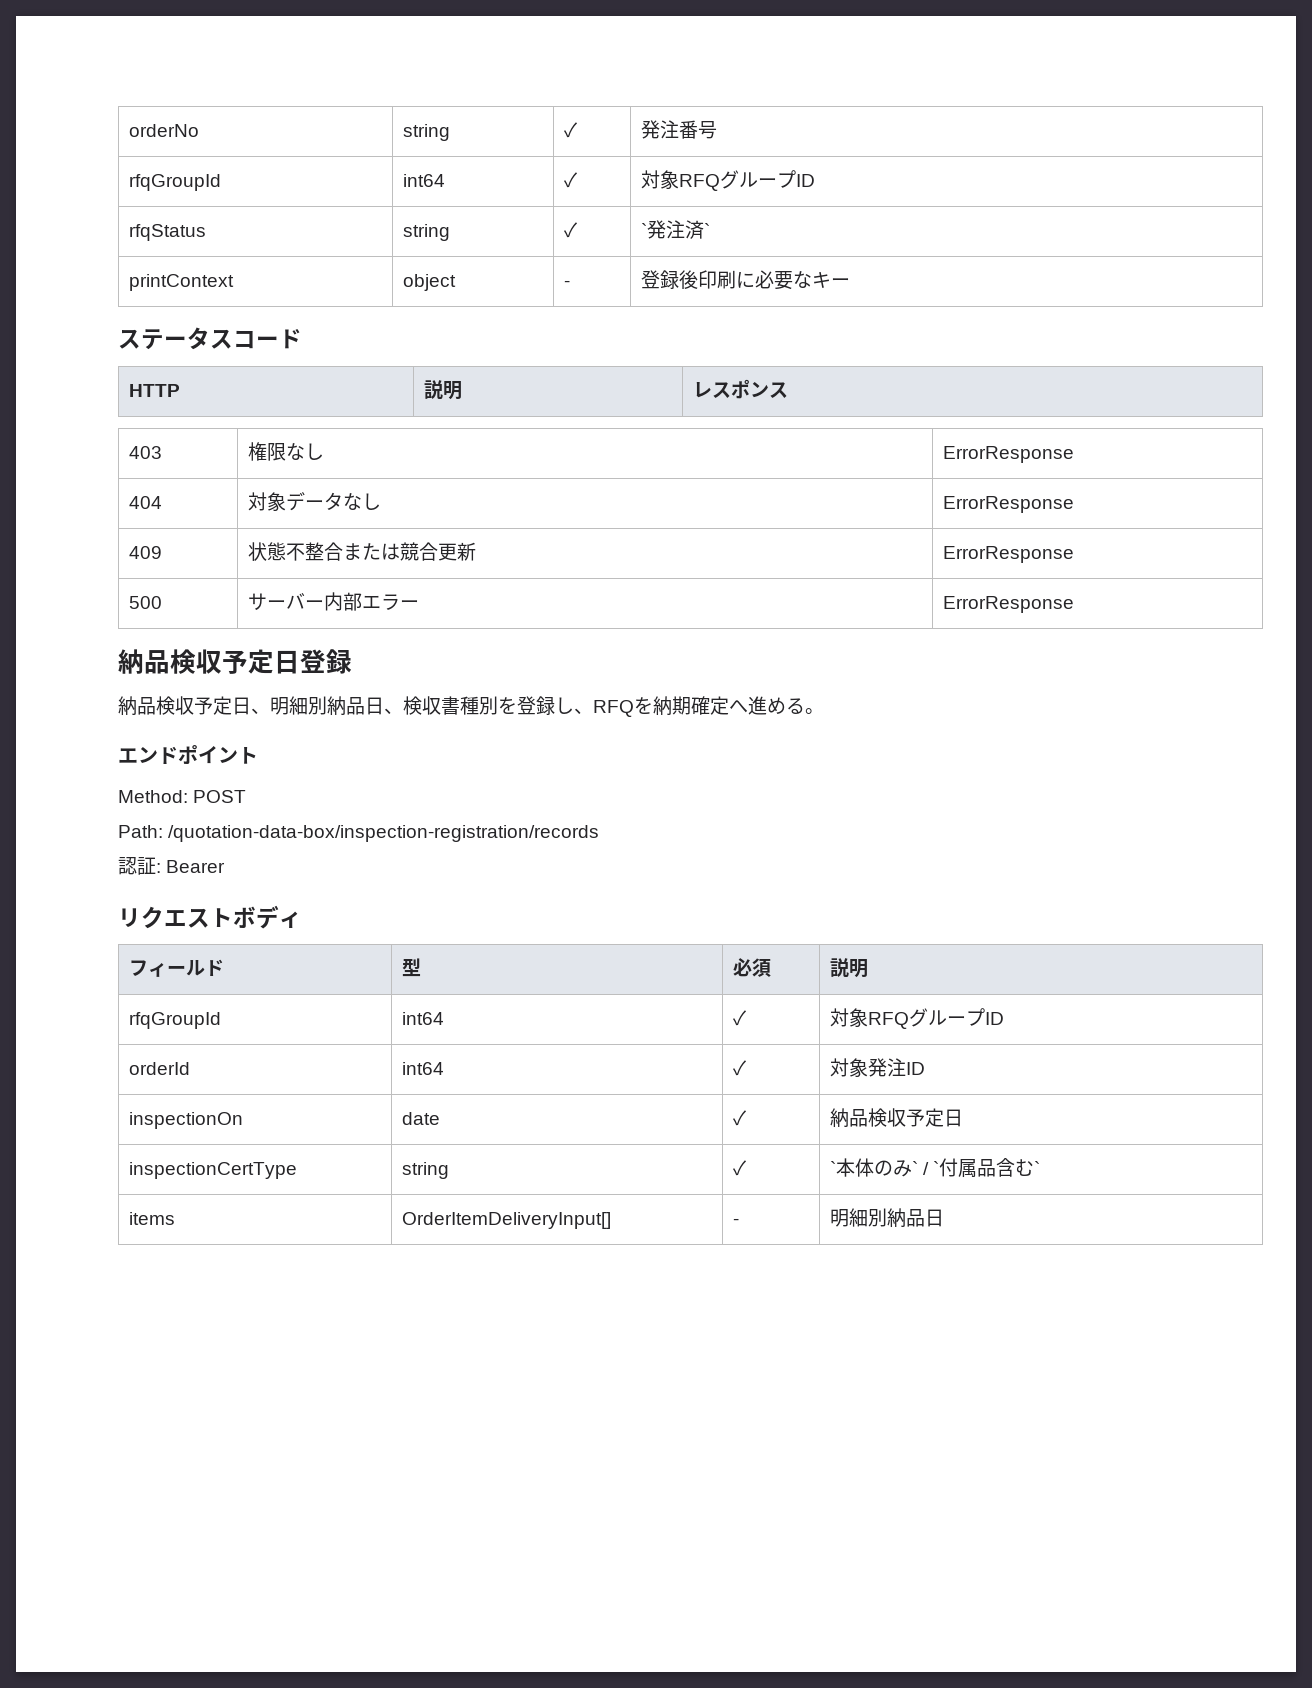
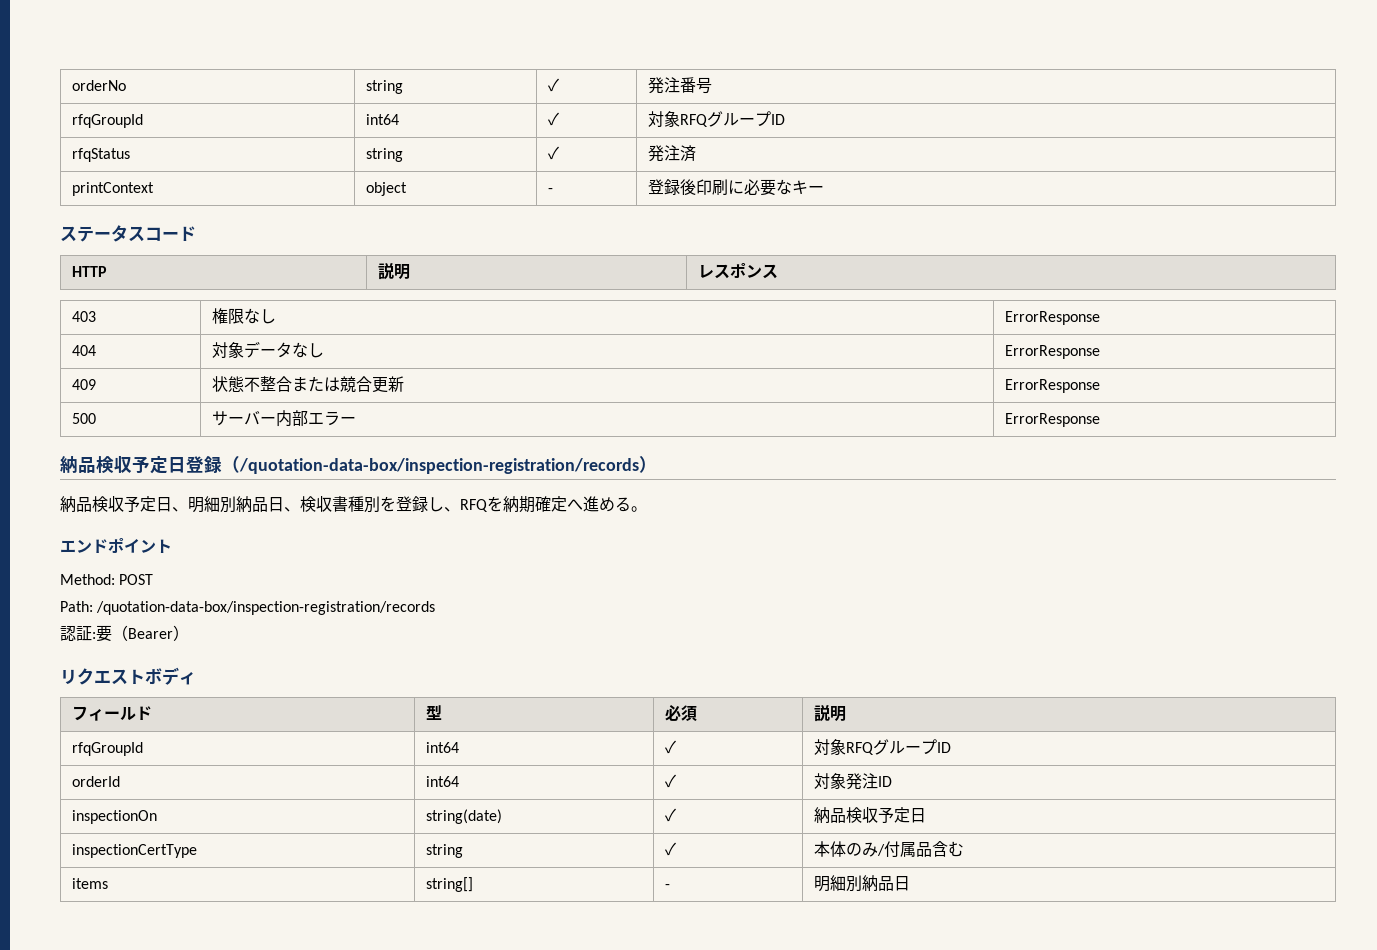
- rfqStatus | string | ✓ | `発注済`
+ rfqStatus | string | ✓ | 発注済
- 納品検収予定日登録
+ 納品検収予定日登録（/quotation-data-box/inspection-registration/records）
- 認証: Bearer
+ 認証:要（Bearer）
- inspectionOn | date | ✓ | 納品検収予定日
+ inspectionOn | string(date) | ✓ | 納品検収予定日
- inspectionCertType | string | ✓ | `本体のみ` / `付属品含む`
+ inspectionCertType | string | ✓ | 本体のみ/付属品含む
- items | OrderItemDeliveryInput[] | - | 明細別納品日
+ items | string[] | - | 明細別納品日

